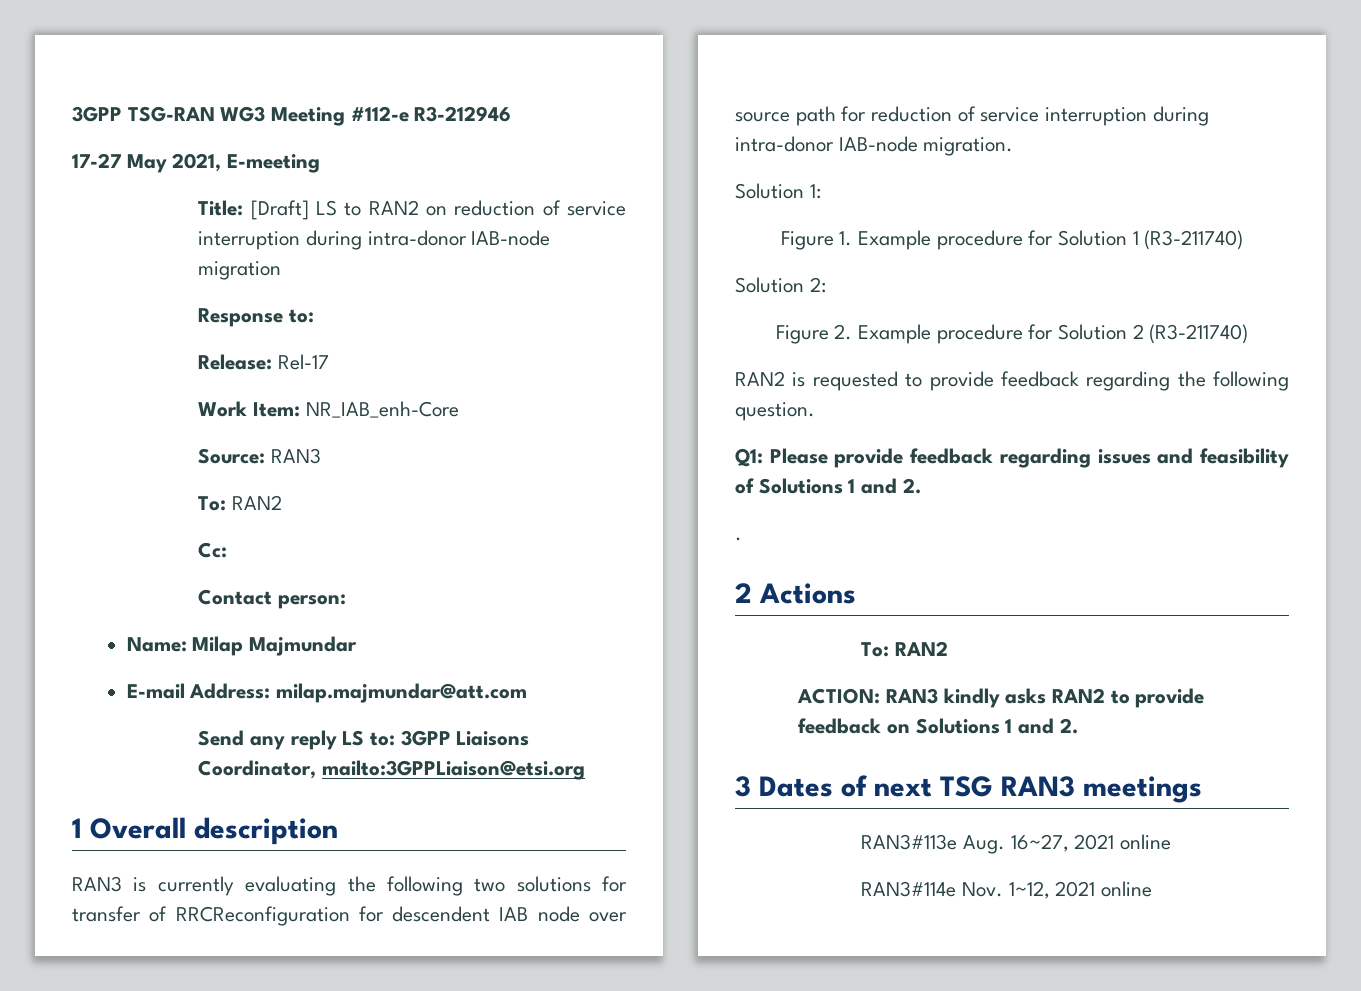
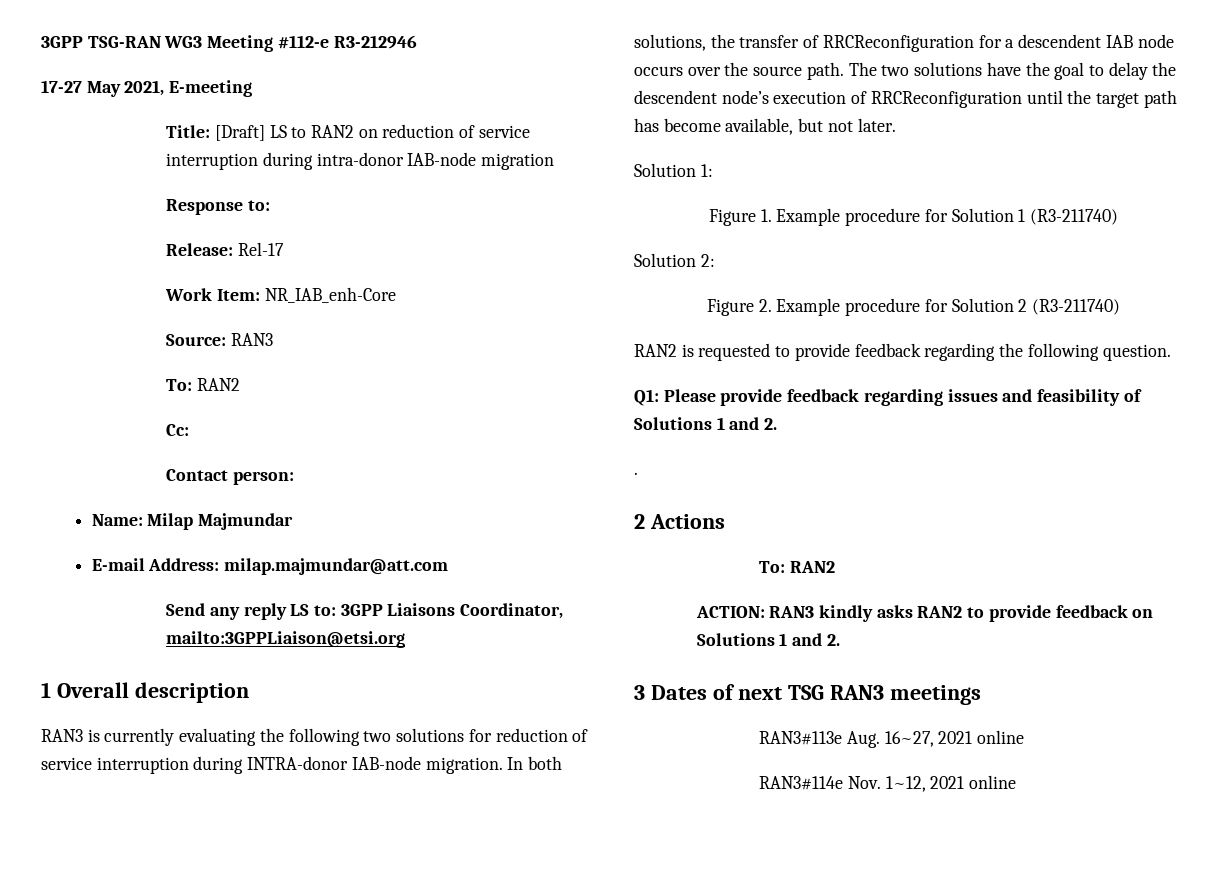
- RAN3 is currently evaluating the following two solutions for transfer of RRCReconfiguration for descendent IAB node over source path for reduction of service interruption during intra-donor IAB-node migration.
+ RAN3 is currently evaluating the following two solutions for reduction of service interruption during INTRA-donor IAB-node migration. In both solutions, the transfer of RRCReconfiguration for a descendent IAB node occurs over the source path. The two solutions have the goal to delay the descendent node’s execution of RRCReconfiguration until the target path has become available, but not later.

